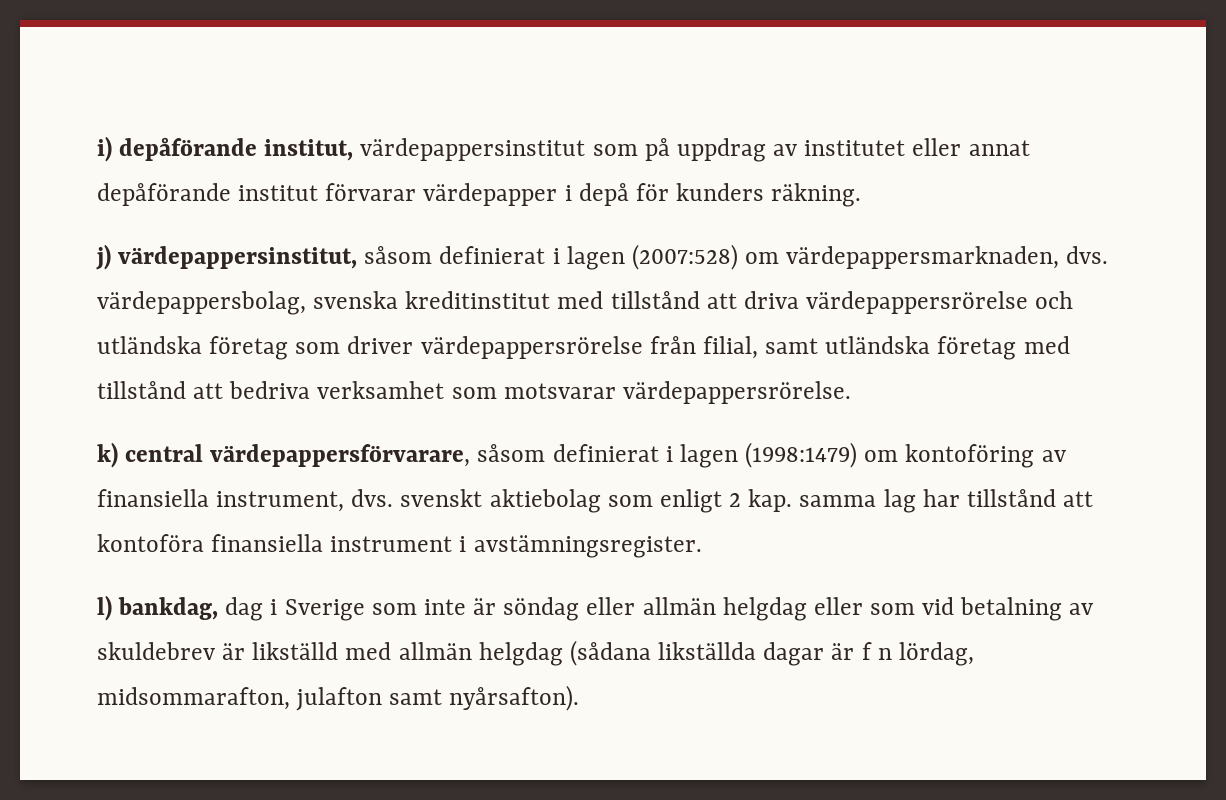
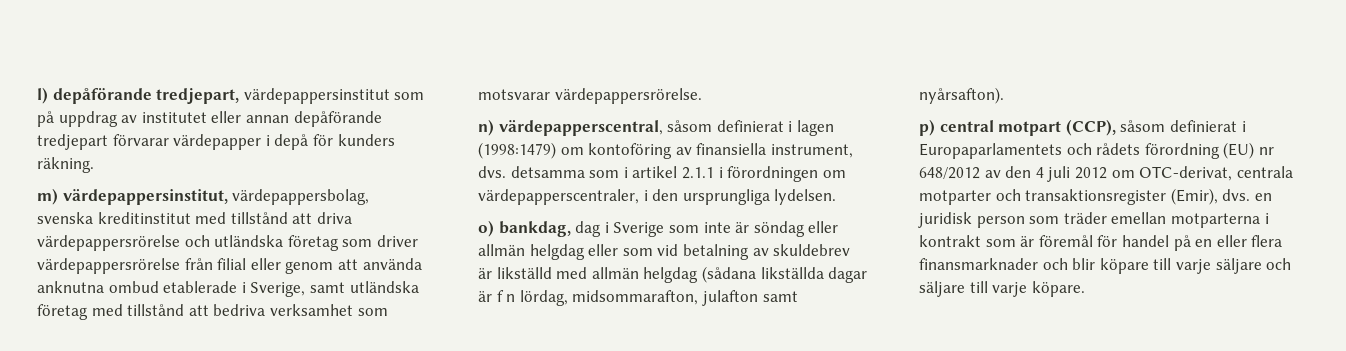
- i) depåförande institut, värdepappersinstitut som på uppdrag av institutet eller annat depåförande institut förvarar värdepapper i depå för kunders räkning.
+ l) depåförande tredjepart, värdepappersinstitut som på uppdrag av institutet eller annan depåförande tredjepart förvarar värdepapper i depå för kunders räkning.
- j) värdepappersinstitut, såsom definierat i lagen (2007:528) om värdepappersmarknaden, dvs. värdepappersbolag, svenska kreditinstitut med tillstånd att driva värdepappersrörelse och utländska företag som driver värdepappersrörelse från filial, samt utländska företag med tillstånd att bedriva verksamhet som motsvarar värdepappersrörelse.
+ m) värdepappersinstitut, värdepappersbolag, svenska kreditinstitut med tillstånd att driva värdepappersrörelse och utländska företag som driver värdepappersrörelse från filial eller genom att använda anknutna ombud etablerade i Sverige, samt utländska företag med tillstånd att bedriva verksamhet som motsvarar värdepappersrörelse.
- k) central värdepappersförvarare, såsom definierat i lagen (1998:1479) om kontoföring av finansiella instrument, dvs. svenskt aktiebolag som enligt 2 kap. samma lag har tillstånd att kontoföra finansiella instrument i avstämningsregister.
- l) bankdag, dag i Sverige som inte är söndag eller allmän helgdag eller som vid betalning av skuldebrev är likställd med allmän helgdag (sådana likställda dagar är f n lördag, midsommarafton, julafton samt nyårsafton).
+ n) värdepapperscentral, såsom definierat i lagen (1998:1479) om kontoföring av finansiella instrument, dvs. detsamma som i artikel 2.1.1 i förordningen om värdepapperscentraler, i den ursprungliga lydelsen.
+ o) bankdag, dag i Sverige som inte är söndag eller allmän helgdag eller som vid betalning av skuldebrev är likställd med allmän helgdag (sådana likställda dagar är f n lördag, midsommarafton, julafton samt nyårsafton).
+ p) central motpart (CCP), såsom definierat i Europaparlamentets och rådets förordning (EU) nr 648/2012 av den 4 juli 2012 om OTC-derivat, centrala motparter och transaktionsregister (Emir), dvs. en juridisk person som träder emellan motparterna i kontrakt som är föremål för handel på en eller flera finansmarknader och blir köpare till varje säljare och säljare till varje köpare.

